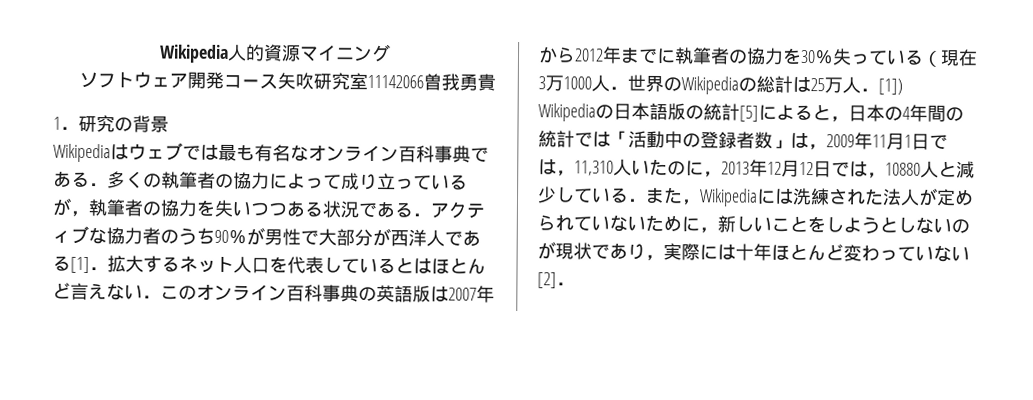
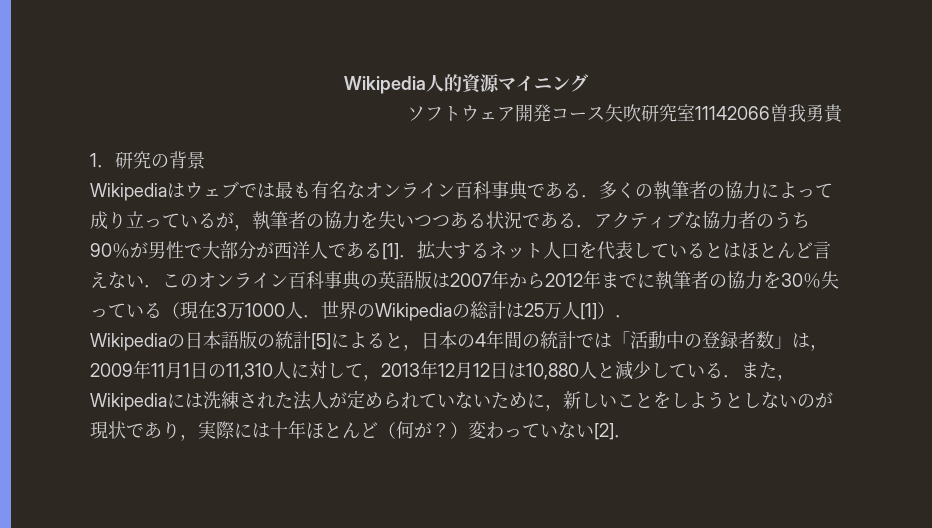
- Wikipediaはウェブでは最も有名なオンライン百科事典である．多くの執筆者の協力によって成り立っているが，執筆者の協力を失いつつある状況である．アクティブな協力者のうち90％が男性で大部分が西洋人である[1]．拡大するネット人口を代表しているとはほとんど言えない．このオンライン百科事典の英語版は2007年から2012年までに執筆者の協力を30％失っている（現在3万1000人．世界のWikipediaの総計は25万人．[1])
+ Wikipediaはウェブでは最も有名なオンライン百科事典である．多くの執筆者の協力によって成り立っているが，執筆者の協力を失いつつある状況である．アクティブな協力者のうち90％が男性で大部分が西洋人である[1]．拡大するネット人口を代表しているとはほとんど言えない．このオンライン百科事典の英語版は2007年から2012年までに執筆者の協力を30％失っている（現在3万1000人．世界のWikipediaの総計は25万人[1]）．
- Wikipediaの日本語版の統計[5]によると，日本の4年間の統計では「活動中の登録者数」は，2009年11月1日では，11,310人いたのに，2013年12月12日では，10880人と減少している．また，Wikipediaには洗練された法人が定められていないために，新しいことをしようとしないのが現状であり，実際には十年ほとんど変わっていない[2]．
+ Wikipediaの日本語版の統計[5]によると，日本の4年間の統計では「活動中の登録者数」は，2009年11月1日の11,310人に対して，2013年12月12日は10,880人と減少している．また，Wikipediaには洗練された法人が定められていないために，新しいことをしようとしないのが現状であり，実際には十年ほとんど（何が？）変わっていない[2]．

